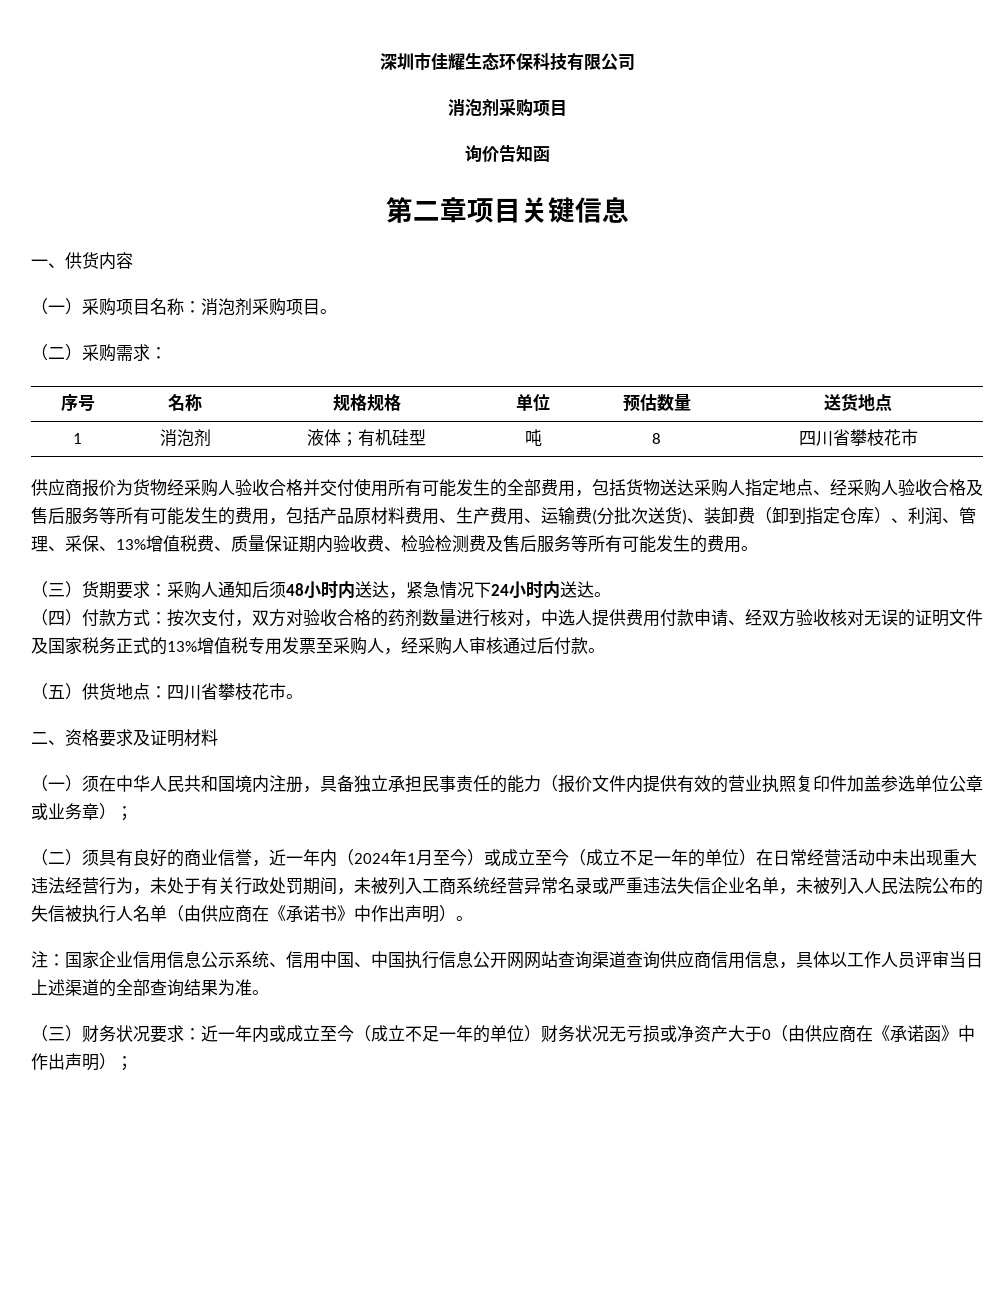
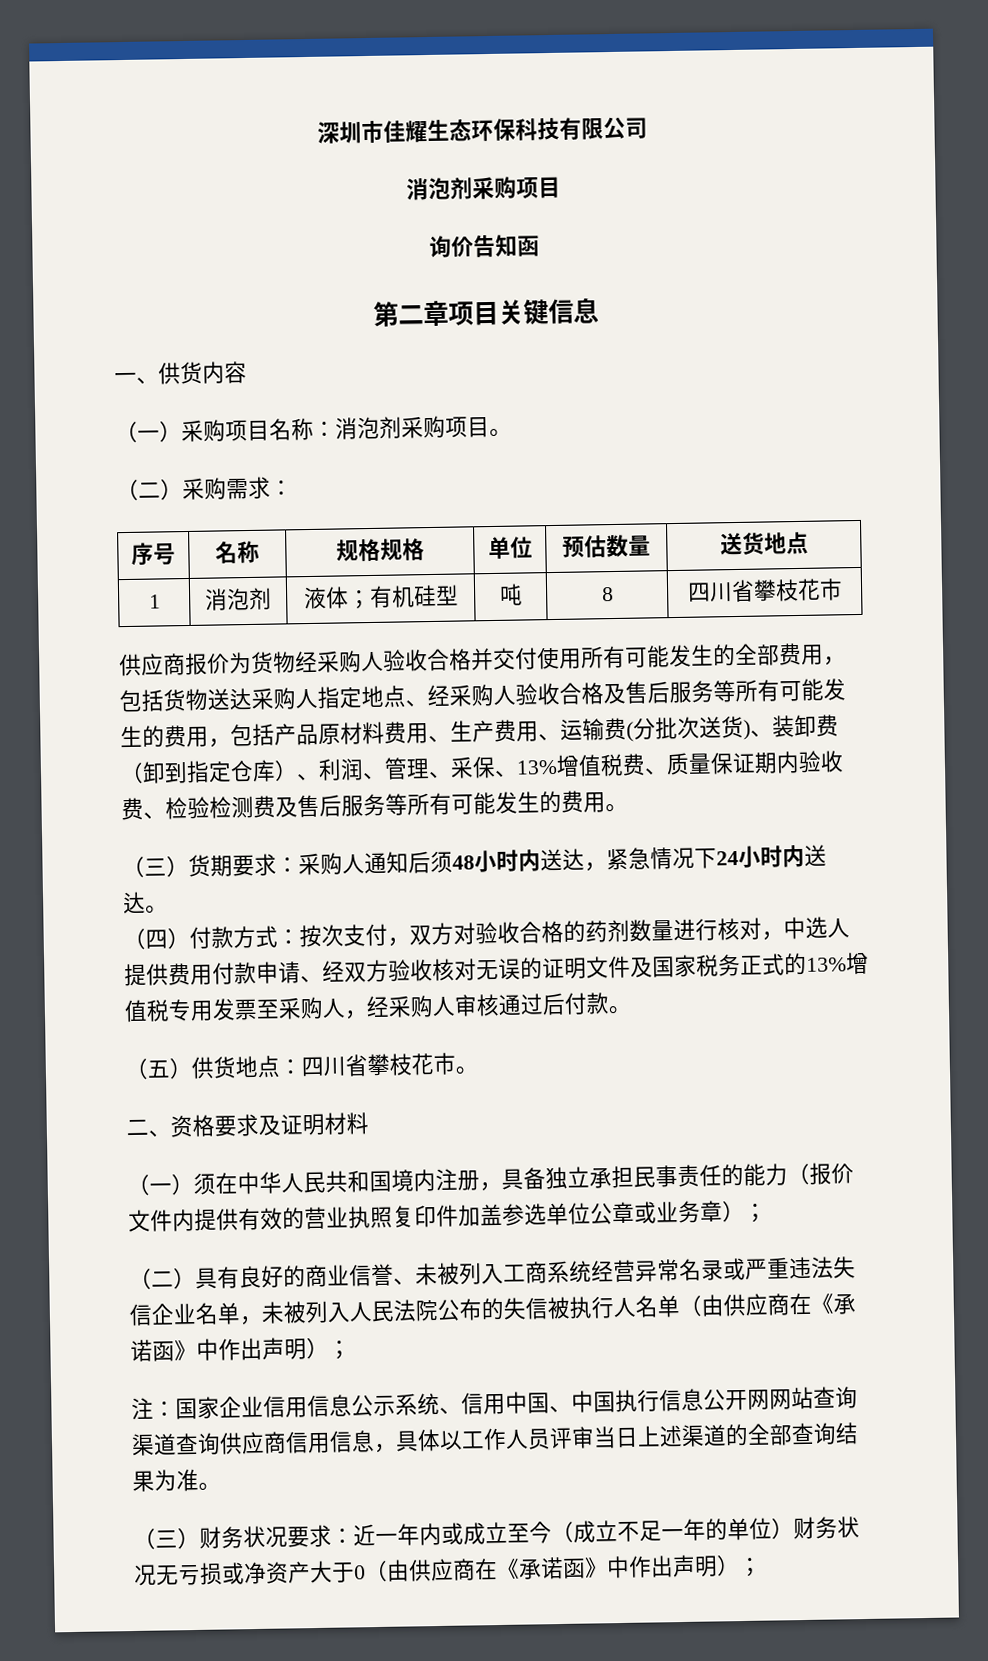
- （二）须具有良好的商业信誉，近一年内（2024年1月至今）或成立至今（成立不足一年的单位）在日常经营活动中未出现重大违法经营行为，未处于有关行政处罚期间，未被列入工商系统经营异常名录或严重违法失信企业名单，未被列入人民法院公布的失信被执行人名单（由供应商在《承诺书》中作出声明）。
+ （二）具有良好的商业信誉、未被列入工商系统经营异常名录或严重违法失信企业名单，未被列入人民法院公布的失信被执行人名单（由供应商在《承诺函》中作出声明）；

